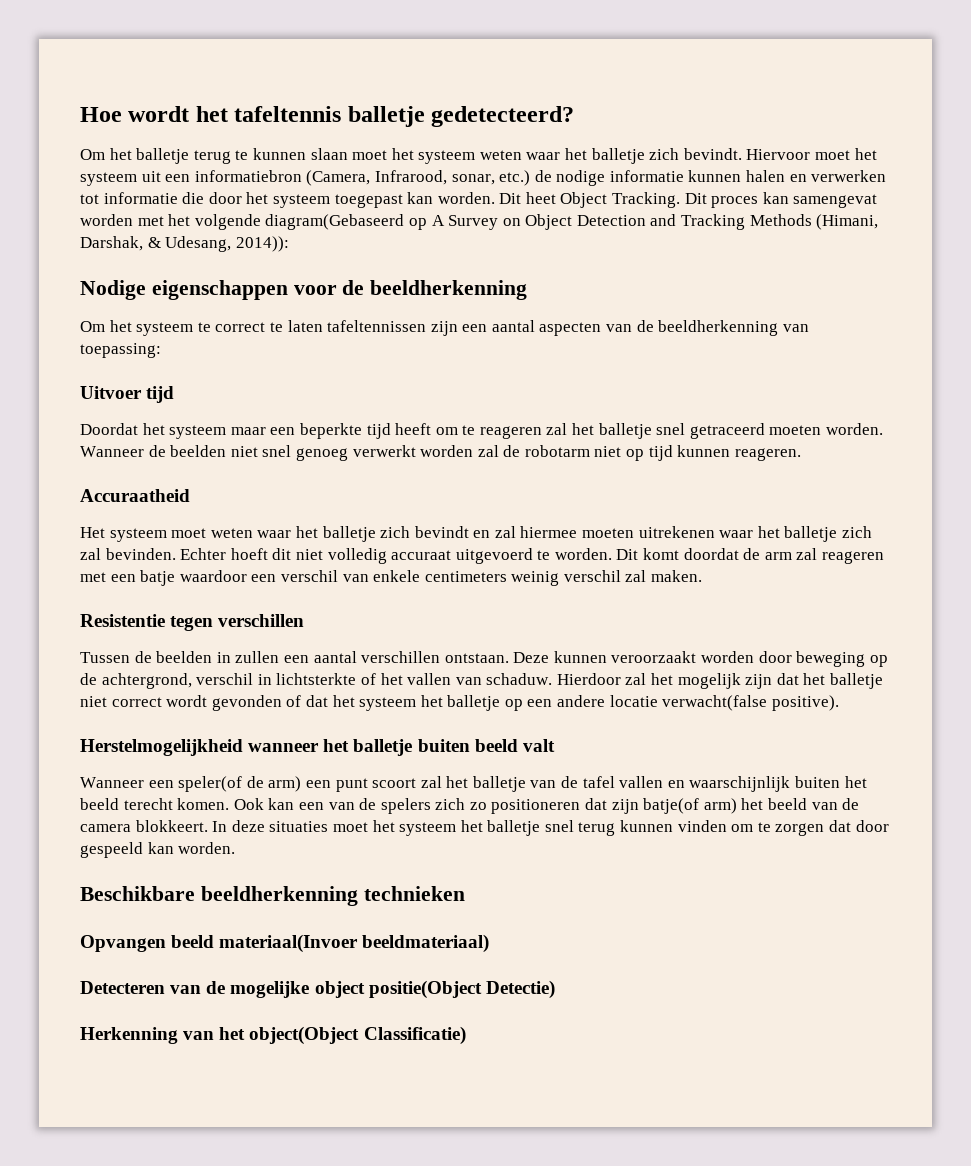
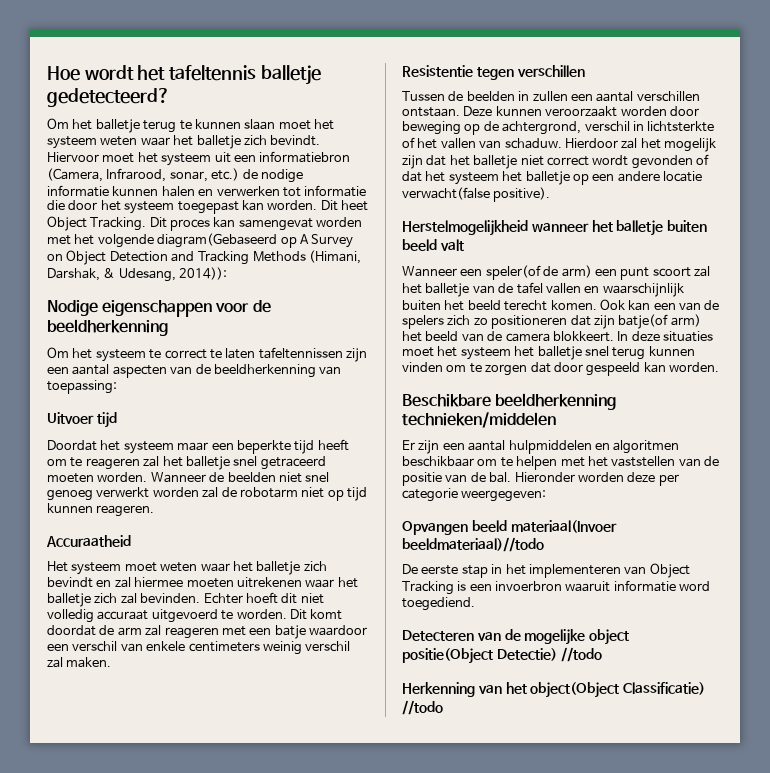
- Beschikbare beeldherkenning technieken
- Opvangen beeld materiaal(Invoer beeldmateriaal)
+ Beschikbare beeldherkenning technieken/middelen
+ Er zijn een aantal hulpmiddelen en algoritmen beschikbaar om te helpen met het vaststellen van de positie van de bal. Hieronder worden deze per categorie weergegeven:
+ Opvangen beeld materiaal(Invoer beeldmateriaal)//todo
+ De eerste stap in het implementeren van Object Tracking is een invoerbron waaruit informatie word toegediend.
- Detecteren van de mogelijke object positie(Object Detectie)
+ Detecteren van de mogelijke object positie(Object Detectie) //todo
- Herkenning van het object(Object Classificatie)
+ Herkenning van het object(Object Classificatie) //todo

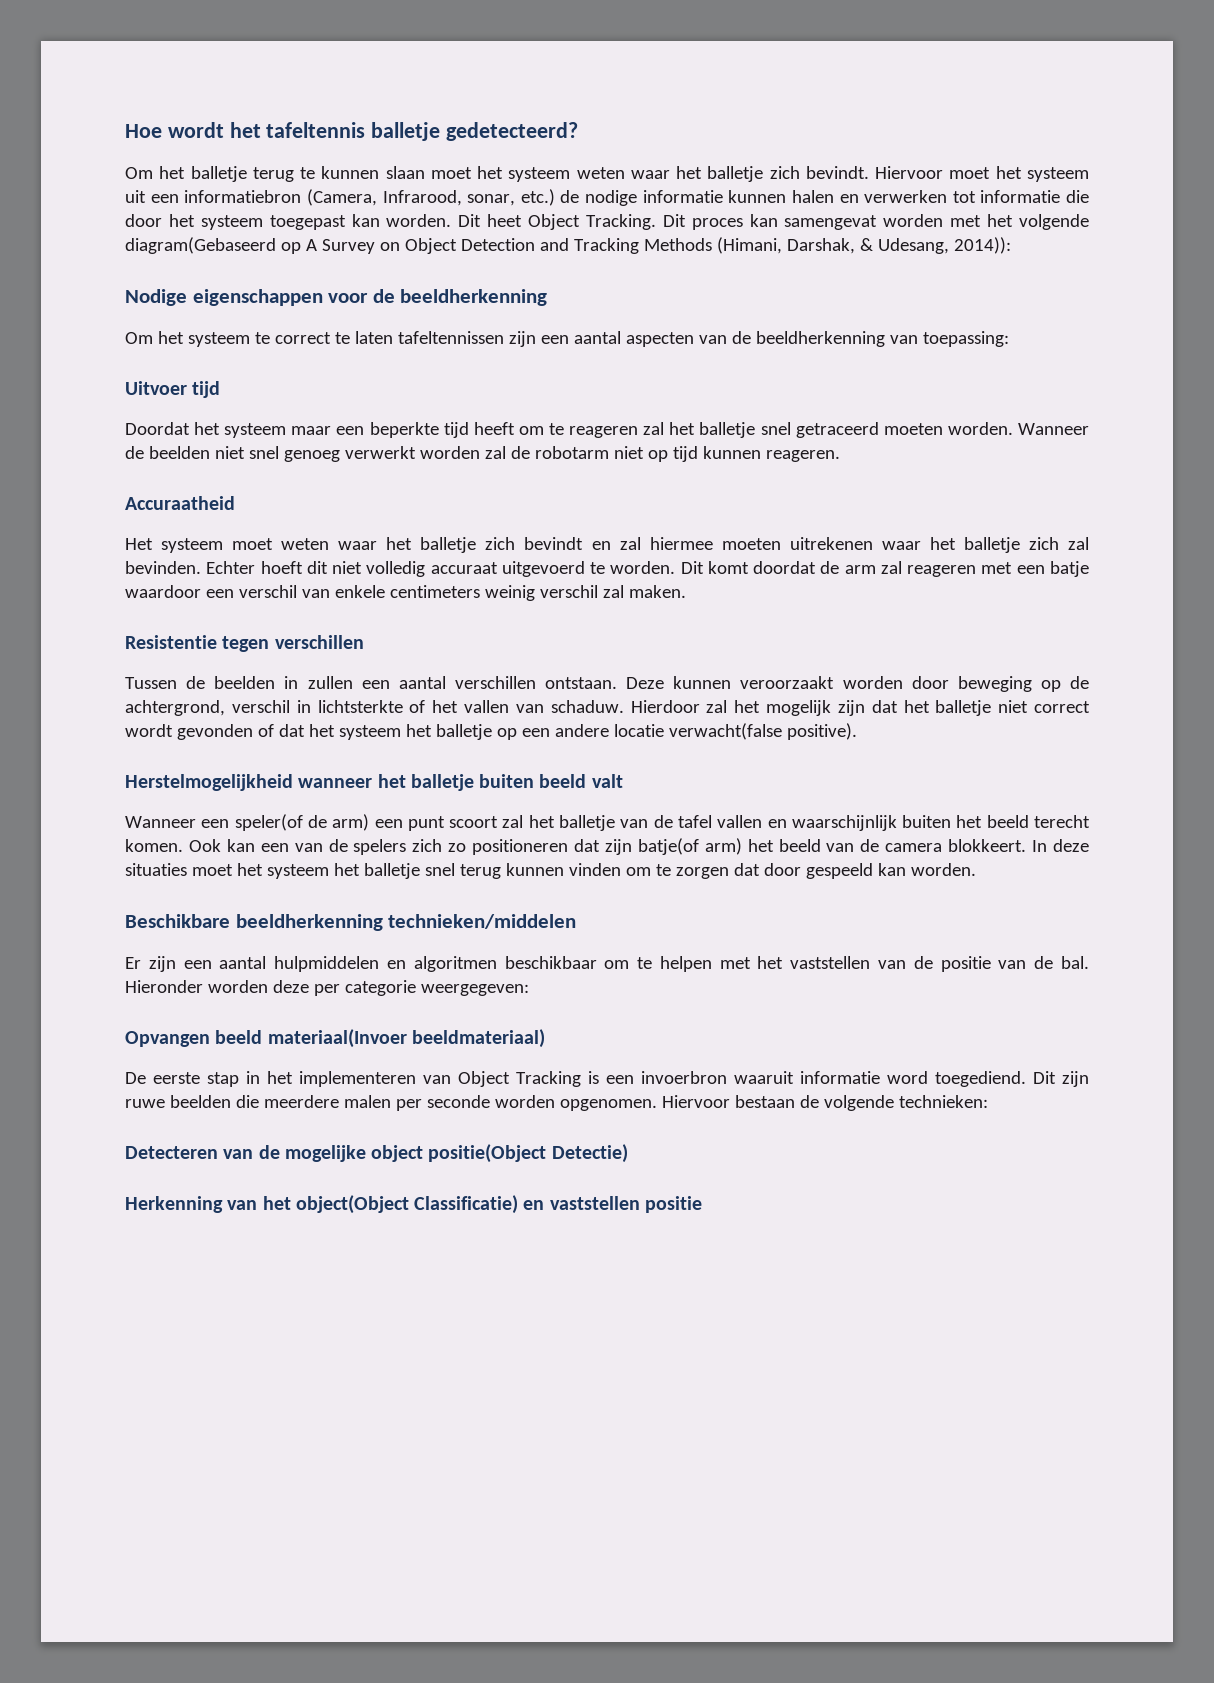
- Opvangen beeld materiaal(Invoer beeldmateriaal)//todo
+ Opvangen beeld materiaal(Invoer beeldmateriaal)
+ Dit zijn ruwe beelden die meerdere malen per seconde worden opgenomen. Hiervoor bestaan de volgende technieken:
- Detecteren van de mogelijke object positie(Object Detectie) //todo
+ Detecteren van de mogelijke object positie(Object Detectie)
- Herkenning van het object(Object Classificatie) //todo
+ Herkenning van het object(Object Classificatie) en vaststellen positie

